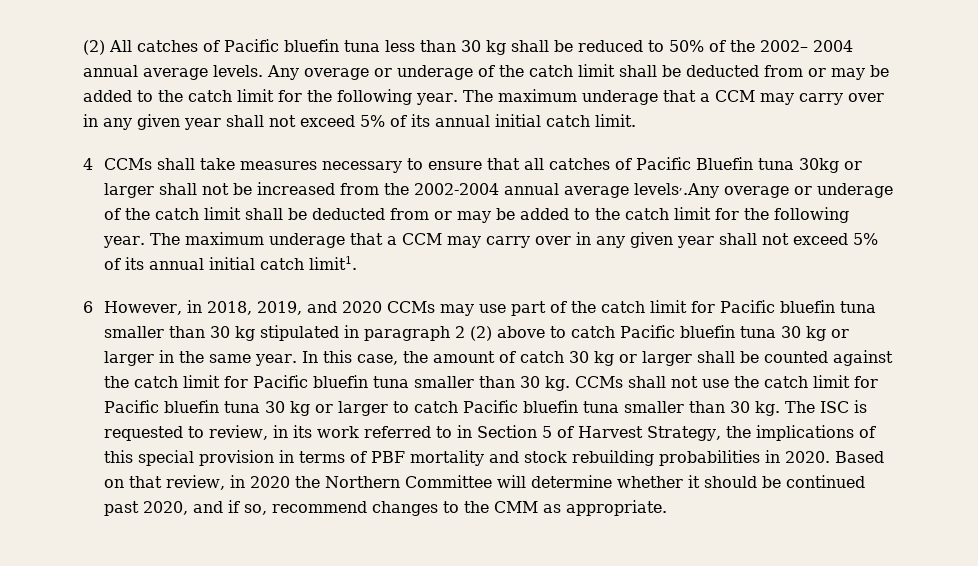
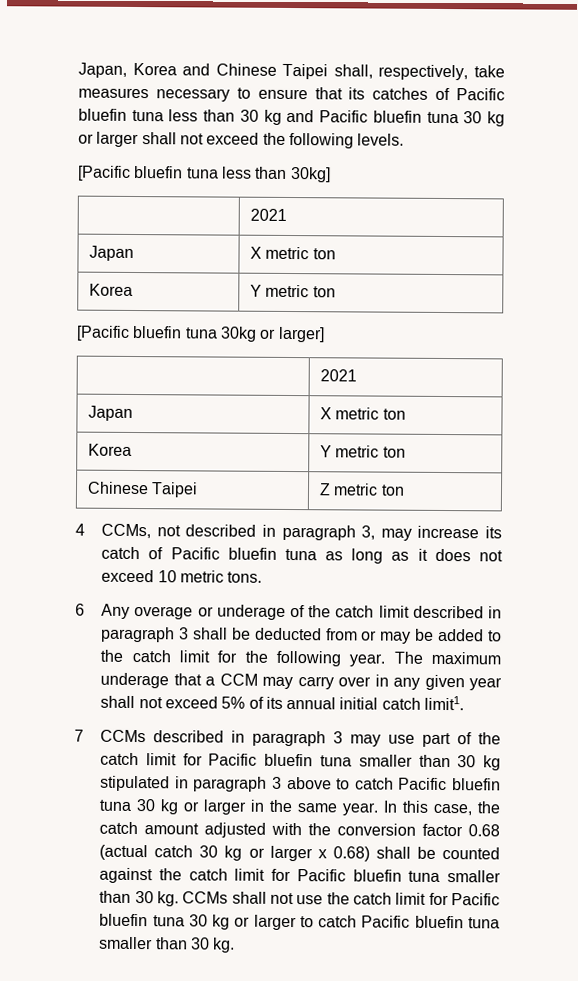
- (2) All catches of Pacific bluefin tuna less than 30 kg shall be reduced to 50% of the 2002– 2004 annual average levels. Any overage or underage of the catch limit shall be deducted from or may be added to the catch limit for the following year. The maximum underage that a CCM may carry over in any given year shall not exceed 5% of its annual initial catch limit.
- 4 CCMs shall take measures necessary to ensure that all catches of Pacific Bluefin tuna 30kg or larger shall not be increased from the 2002-2004 annual average levels,.Any overage or underage of the catch limit shall be deducted from or may be added to the catch limit for the following year.
+ Japan, Korea and Chinese Taipei shall, respectively, take measures necessary to ensure that its catches of Pacific bluefin tuna less than 30 kg and Pacific bluefin tuna 30 kg or larger shall not exceed the following levels.
+ [Pacific bluefin tuna less than 30kg]
+ | 2021
+ Japan | X metric ton
+ Korea | Y metric ton
+ [Pacific bluefin tuna 30kg or larger]
+ | 2021
+ Japan | X metric ton
+ Korea | Y metric ton
+ Chinese Taipei | Z metric ton
+ 4 CCMs, not described in paragraph 3, may increase its catch of Pacific bluefin tuna as long as it does not exceed 10 metric tons.
+ 6 Any overage or underage of the catch limit described in paragraph 3 shall be deducted from or may be added to the catch limit for the following year.
- 6 However, in 2018, 2019, and 2020 CCMs may use part of the catch limit for Pacific bluefin tuna smaller than 30 kg stipulated in paragraph 2 (2) above to catch Pacific bluefin tuna 30 kg or larger in the same year.
+ 7 CCMs described in paragraph 3 may use part of the catch limit for Pacific bluefin tuna smaller than 30 kg stipulated in paragraph 3 above to catch Pacific bluefin tuna 30 kg or larger in the same year.
- In this case, the amount of catch 30 kg or larger shall be counted against the catch limit for Pacific bluefin tuna smaller than 30 kg.
+ In this case, the catch amount adjusted with the conversion factor 0.68 (actual catch 30 kg or larger x 0.68) shall be counted against the catch limit for Pacific bluefin tuna smaller than 30 kg.
- The ISC is requested to review, in its work referred to in Section 5 of Harvest Strategy, the implications of this special provision in terms of PBF mortality and stock rebuilding probabilities in 2020. Based on that review, in 2020 the Northern Committee will determine whether it should be continued past 2020, and if so, recommend changes to the CMM as appropriate.

